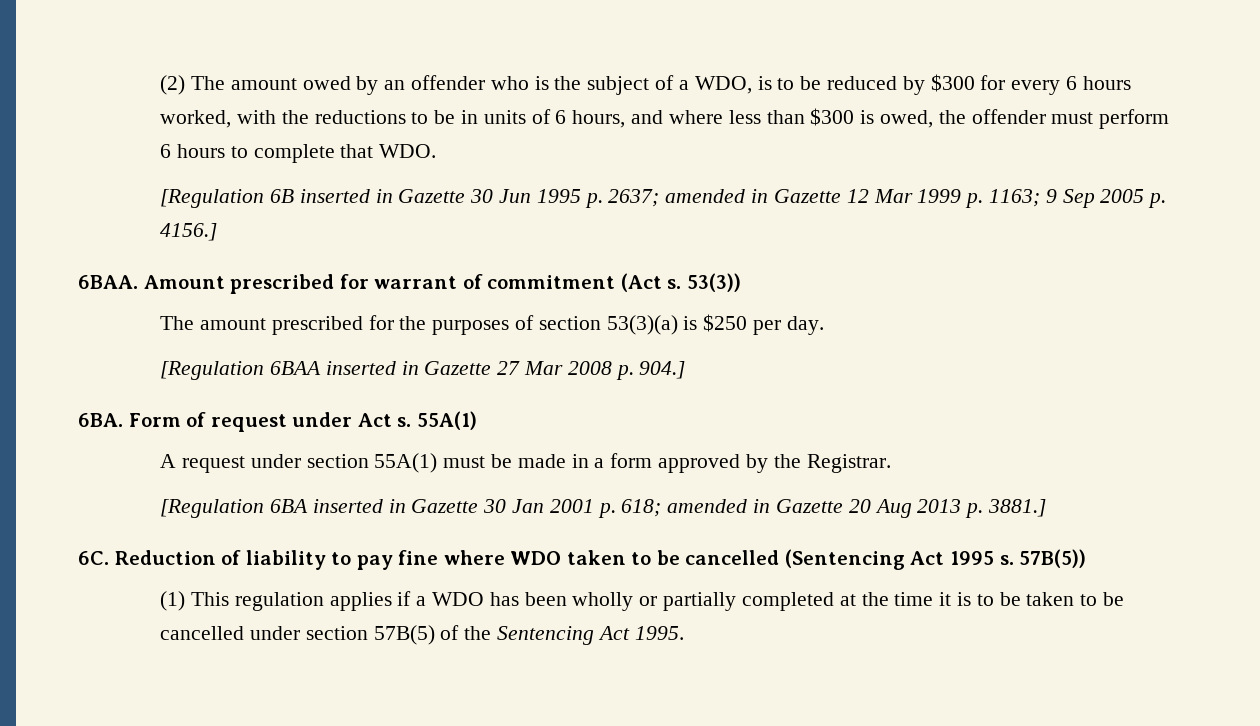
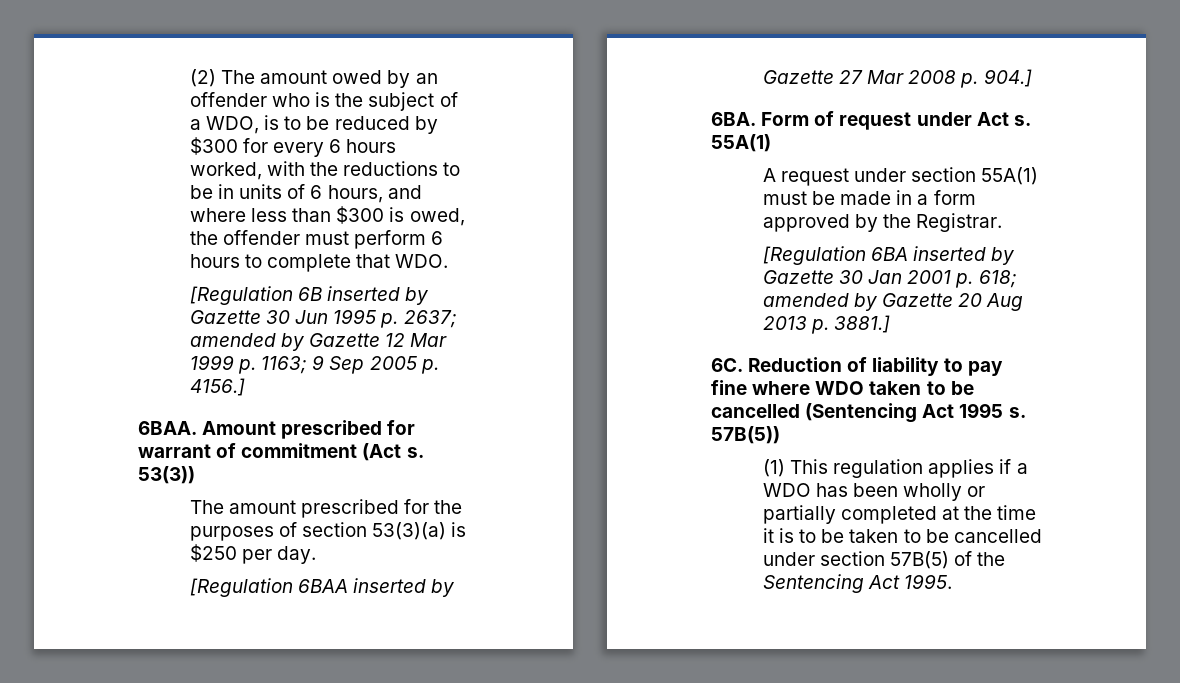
- [Regulation 6B inserted in Gazette 30 Jun 1995 p. 2637; amended in Gazette 12 Mar 1999 p. 1163; 9 Sep 2005 p. 4156.]
+ [Regulation 6B inserted by Gazette 30 Jun 1995 p. 2637; amended by Gazette 12 Mar 1999 p. 1163; 9 Sep 2005 p. 4156.]
- [Regulation 6BAA inserted in Gazette 27 Mar 2008 p. 904.]
+ [Regulation 6BAA inserted by Gazette 27 Mar 2008 p. 904.]
- [Regulation 6BA inserted in Gazette 30 Jan 2001 p. 618; amended in Gazette 20 Aug 2013 p. 3881.]
+ [Regulation 6BA inserted by Gazette 30 Jan 2001 p. 618; amended by Gazette 20 Aug 2013 p. 3881.]

